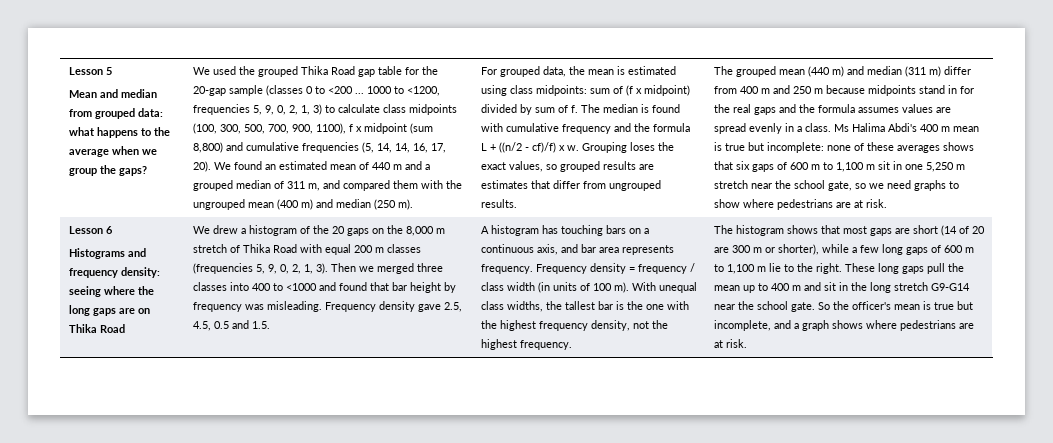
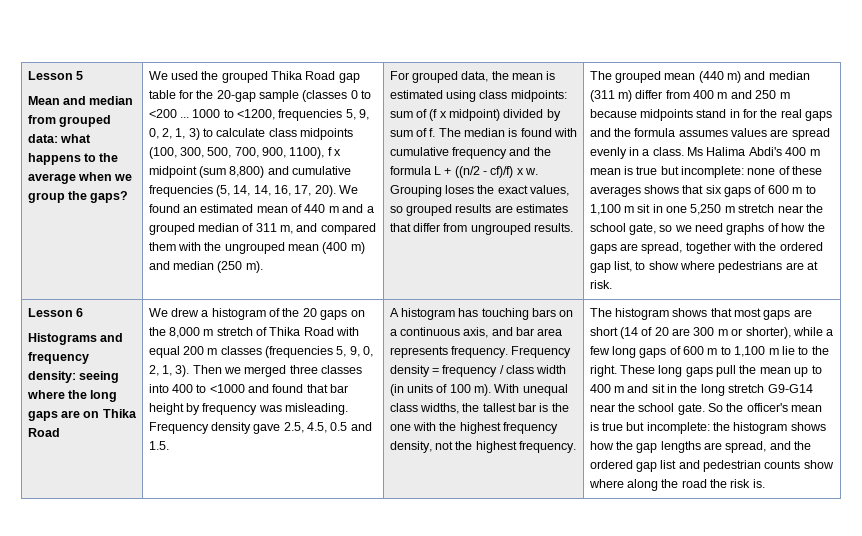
- Ms Halima Abdi's 400 m mean is true but incomplete: none of these averages shows that six gaps of 600 m to 1,100 m sit in one 5,250 m stretch near the school gate, so we need graphs to show where pedestrians are at risk.
+ Ms Halima Abdi's 400 m mean is true but incomplete: none of these averages shows that six gaps of 600 m to 1,100 m sit in one 5,250 m stretch near the school gate, so we need graphs of how the gaps are spread, together with the ordered gap list, to show where pedestrians are at risk.
- So the officer's mean is true but incomplete, and a graph shows where pedestrians are at risk.
+ So the officer's mean is true but incomplete: the histogram shows how the gap lengths are spread, and the ordered gap list and pedestrian counts show where along the road the risk is.

